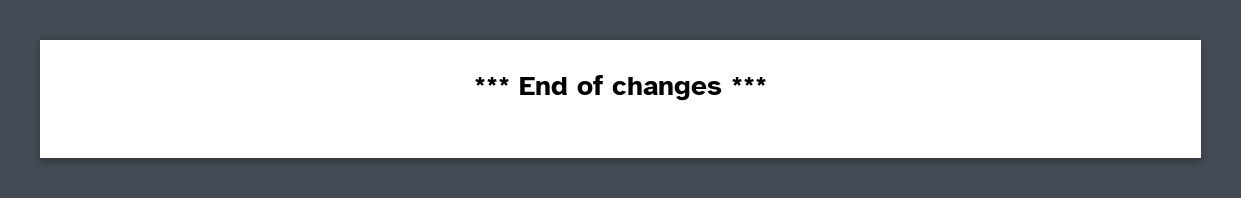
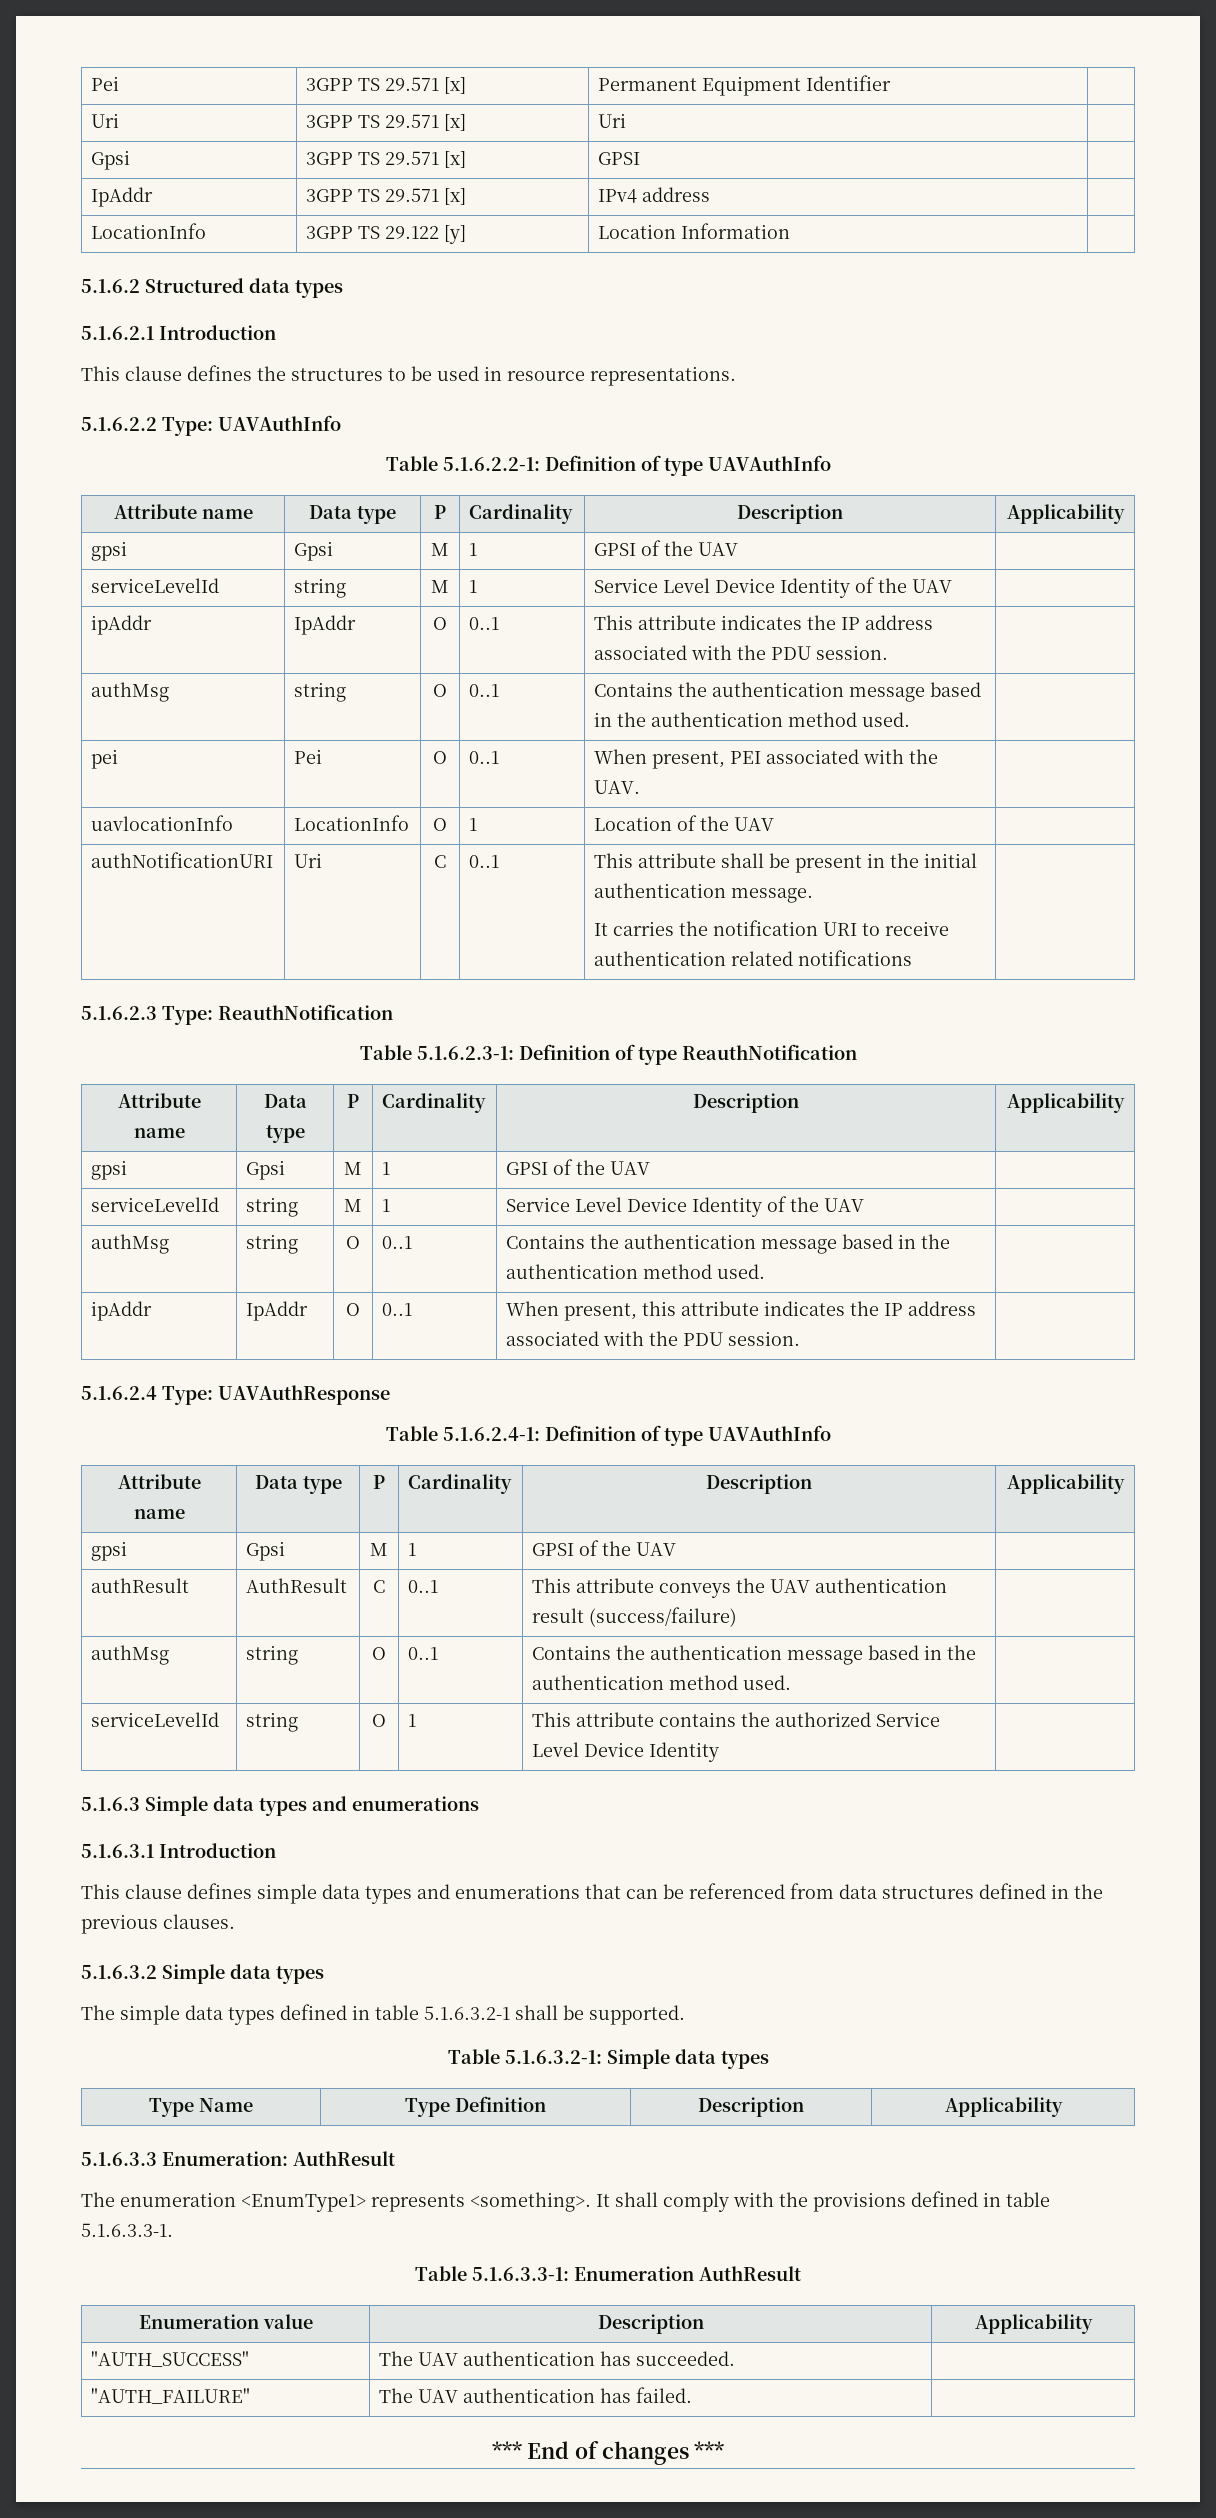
+ Pei | 3GPP TS 29.571 [x] | Permanent Equipment Identifier |
+ Uri | 3GPP TS 29.571 [x] | Uri |
+ Gpsi | 3GPP TS 29.571 [x] | GPSI |
+ IpAddr | 3GPP TS 29.571 [x] | IPv4 address |
+ LocationInfo | 3GPP TS 29.122 [y] | Location Information |
+ 5.1.6.2 Structured data types
+ 5.1.6.2.1 Introduction
+ This clause defines the structures to be used in resource representations.
+ 5.1.6.2.2 Type: UAVAuthInfo
+ Table 5.1.6.2.2-1: Definition of type UAVAuthInfo
+ Attribute name | Data type | P | Cardinality | Description | Applicability
+ gpsi | Gpsi | M | 1 | GPSI of the UAV |
+ serviceLevelId | string | M | 1 | Service Level Device Identity of the UAV |
+ ipAddr | IpAddr | O | 0..1 | This attribute indicates the IP address associated with the PDU session. |
+ authMsg | string | O | 0..1 | Contains the authentication message based in the authentication method used. |
+ pei | Pei | O | 0..1 | When present, PEI associated with the UAV. |
+ uavlocationInfo | LocationInfo | O | 1 | Location of the UAV |
+ authNotificationURI | Uri | C | 0..1 | This attribute shall be present in the initial authentication message.
+ It carries the notification URI to receive authentication related notifications |
+ 5.1.6.2.3 Type: ReauthNotification
+ Table 5.1.6.2.3-1: Definition of type ReauthNotification
+ Attribute name | Data type | P | Cardinality | Description | Applicability
+ gpsi | Gpsi | M | 1 | GPSI of the UAV |
+ serviceLevelId | string | M | 1 | Service Level Device Identity of the UAV |
+ authMsg | string | O | 0..1 | Contains the authentication message based in the authentication method used. |
+ ipAddr | IpAddr | O | 0..1 | When present, this attribute indicates the IP address associated with the PDU session. |
+ 5.1.6.2.4 Type: UAVAuthResponse
+ Table 5.1.6.2.4-1: Definition of type UAVAuthInfo
+ Attribute name | Data type | P | Cardinality | Description | Applicability
+ gpsi | Gpsi | M | 1 | GPSI of the UAV |
+ authResult | AuthResult | C | 0..1 | This attribute conveys the UAV authentication result (success/failure) |
+ authMsg | string | O | 0..1 | Contains the authentication message based in the authentication method used. |
+ serviceLevelId | string | O | 1 | This attribute contains the authorized Service Level Device Identity |
+ 5.1.6.3 Simple data types and enumerations
+ 5.1.6.3.1 Introduction
+ This clause defines simple data types and enumerations that can be referenced from data structures defined in the previous clauses.
+ 5.1.6.3.2 Simple data types
+ The simple data types defined in table 5.1.6.3.2-1 shall be supported.
+ Table 5.1.6.3.2-1: Simple data types
+ Type Name | Type Definition | Description | Applicability
+ 5.1.6.3.3 Enumeration: AuthResult
+ The enumeration <EnumType1> represents <something>. It shall comply with the provisions defined in table 5.1.6.3.3-1.
+ Table 5.1.6.3.3-1: Enumeration AuthResult
+ Enumeration value | Description | Applicability
+ "AUTH_SUCCESS" | The UAV authentication has succeeded. |
+ "AUTH_FAILURE" | The UAV authentication has failed. |

